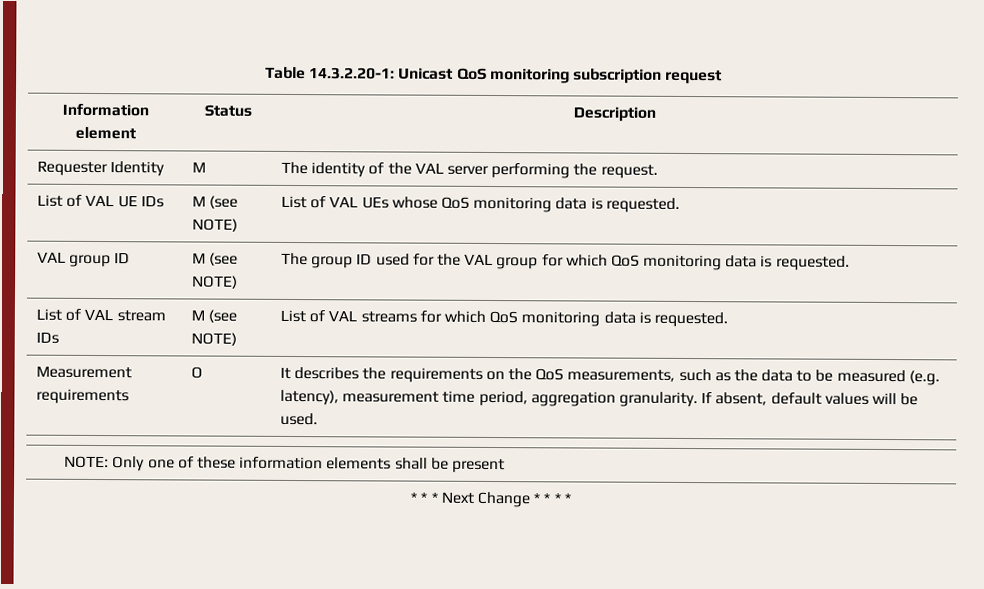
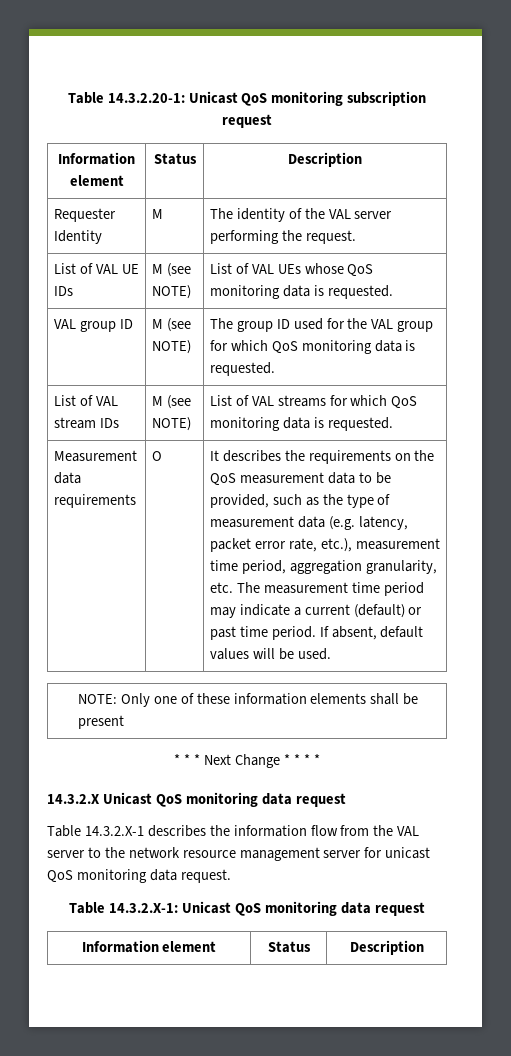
- Measurement requirements
+ Measurement data requirements
- It describes the requirements on the QoS measurements, such as the data to be measured (e.g. latency), measurement time period, aggregation granularity.
+ It describes the requirements on the QoS measurement data to be provided, such as the type of measurement data (e.g. latency, packet error rate, etc.), measurement time period, aggregation granularity, etc. The measurement time period may indicate a current (default) or past time period.
+ 14.3.2.X Unicast QoS monitoring data request
+ Table 14.3.2.X-1 describes the information flow from the VAL server to the network resource management server for unicast QoS monitoring data request.
+ Table 14.3.2.X-1: Unicast QoS monitoring data request
+ Information element | Status | Description

